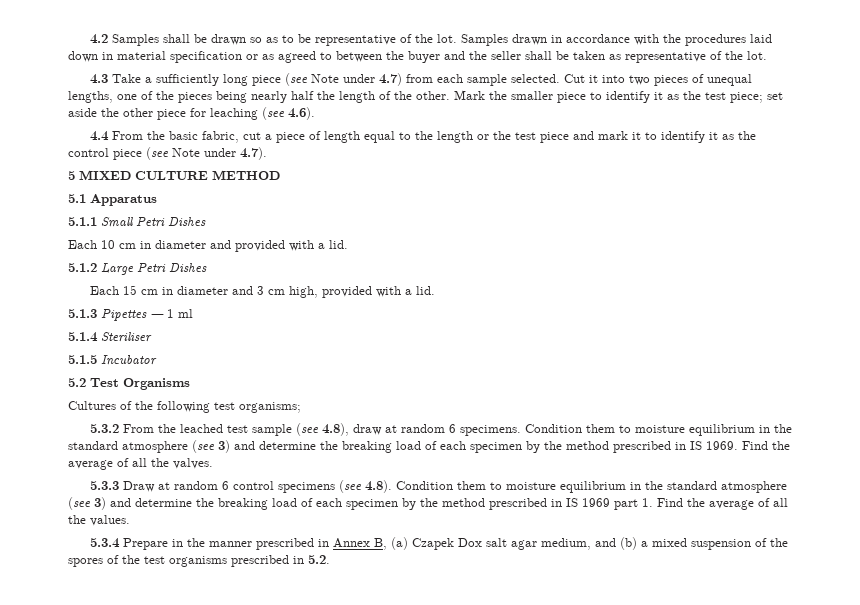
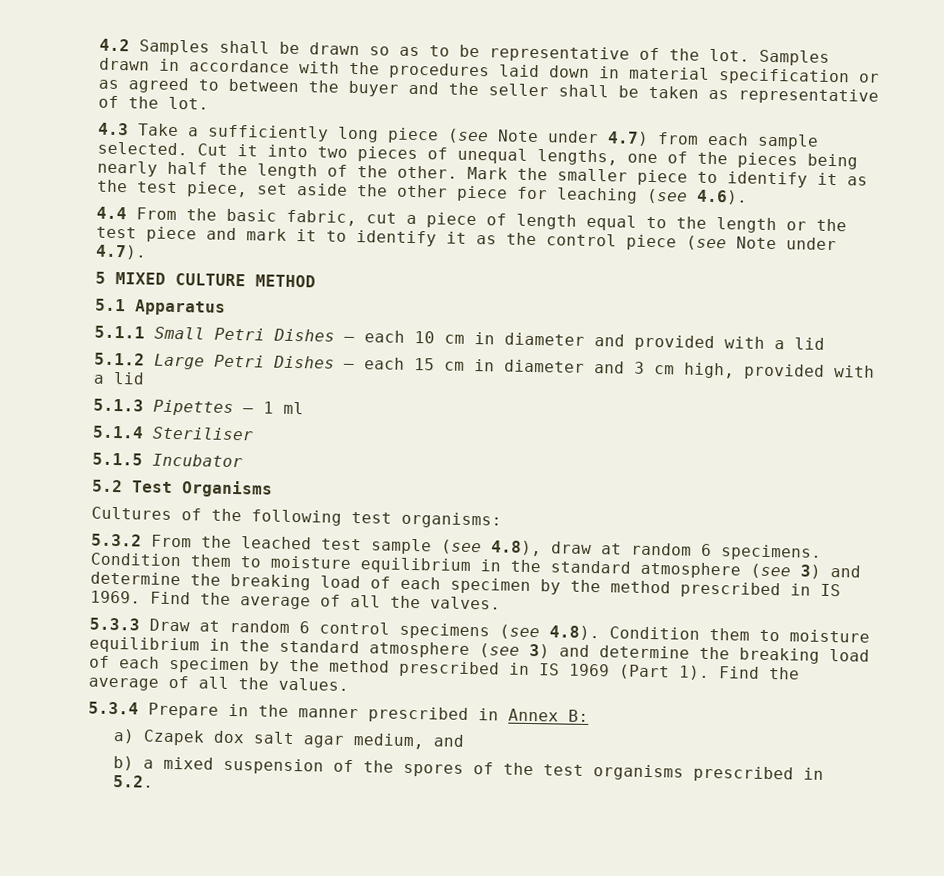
- Mark the smaller piece to identify it as the test piece; set aside the other piece for leaching (see 4.6).
+ Mark the smaller piece to identify it as the test piece, set aside the other piece for leaching (see 4.6).
- 5.1.1 Small Petri Dishes
- Each 10 cm in diameter and provided with a lid.
+ 5.1.1 Small Petri Dishes — each 10 cm in diameter and provided with a lid
- 5.1.2 Large Petri Dishes
- Each 15 cm in diameter and 3 cm high, provided with a lid.
+ 5.1.2 Large Petri Dishes — each 15 cm in diameter and 3 cm high, provided with a lid
- Cultures of the following test organisms;
+ Cultures of the following test organisms:
- 5.3.3 Draw at random 6 control specimens (see 4.8). Condition them to moisture equilibrium in the standard atmosphere (see 3) and determine the breaking load of each specimen by the method prescribed in IS 1969 part 1. Find the average of all the values.
+ 5.3.3 Draw at random 6 control specimens (see 4.8). Condition them to moisture equilibrium in the standard atmosphere (see 3) and determine the breaking load of each specimen by the method prescribed in IS 1969 (Part 1). Find the average of all the values.
- 5.3.4 Prepare in the manner prescribed in Annex B, (a) Czapek Dox salt agar medium, and (b) a mixed suspension of the spores of the test organisms prescribed in 5.2.
+ 5.3.4 Prepare in the manner prescribed in Annex B:
+ a) Czapek dox salt agar medium, and
+ b) a mixed suspension of the spores of the test organisms prescribed in 5.2.

